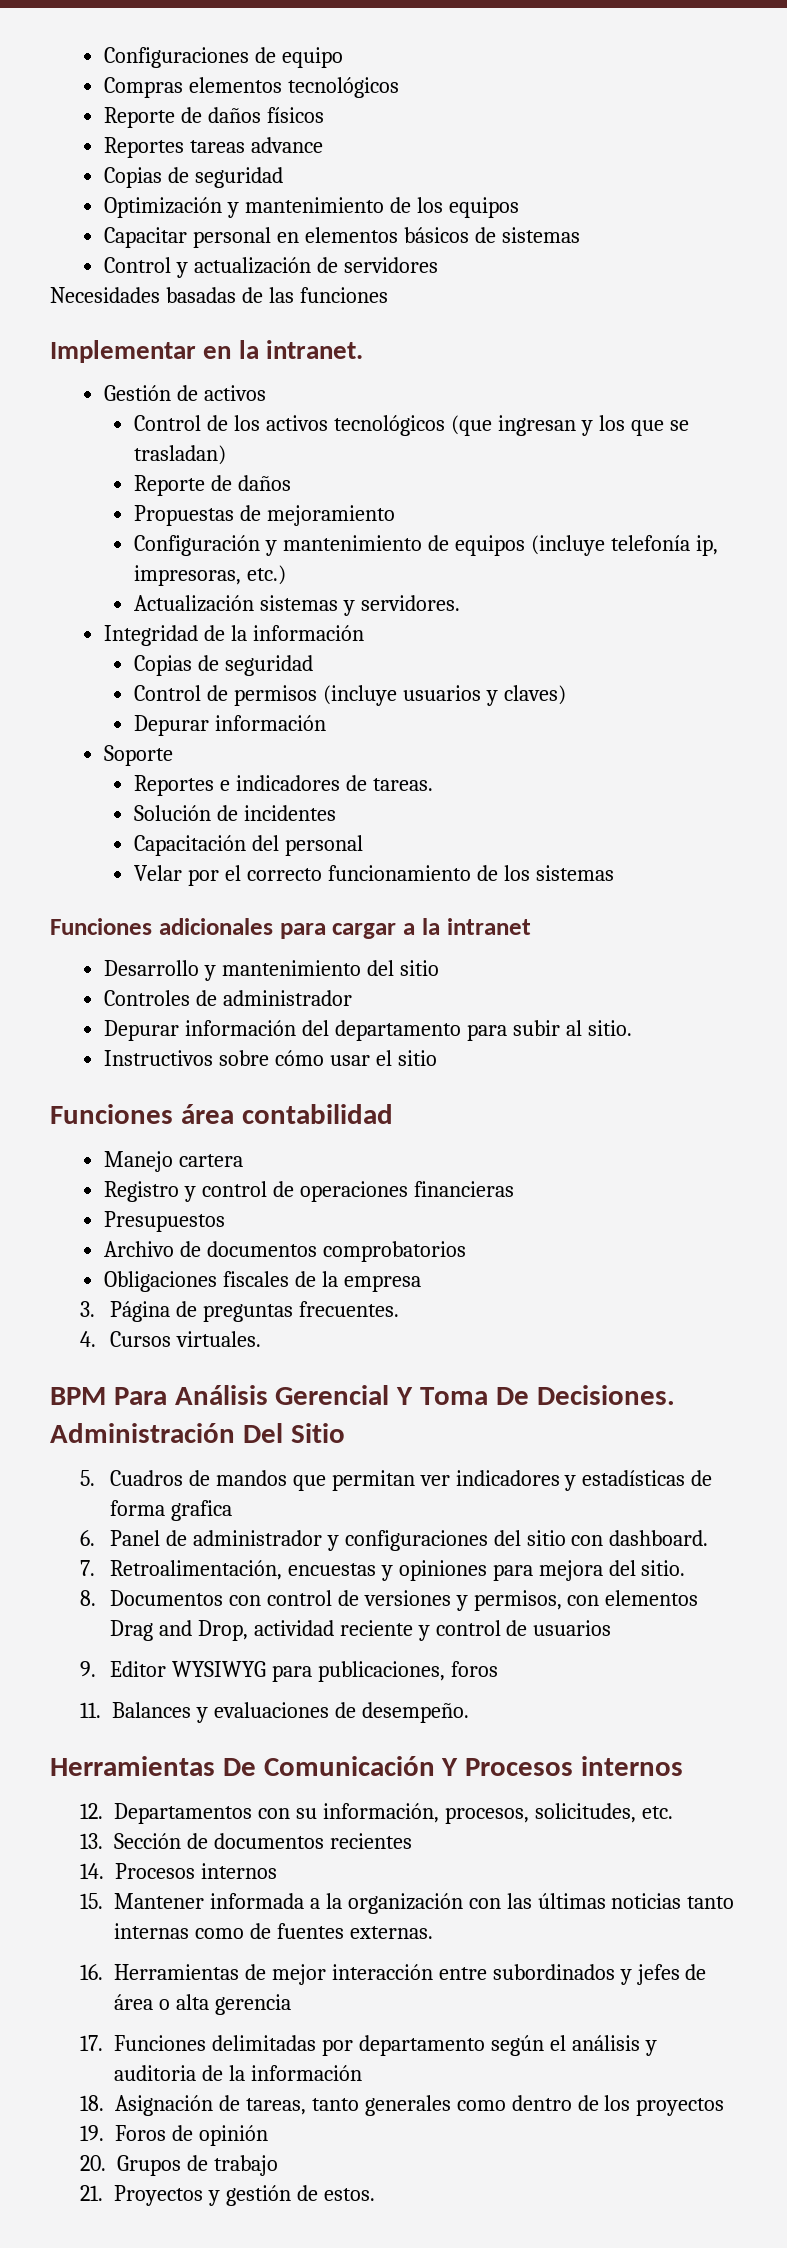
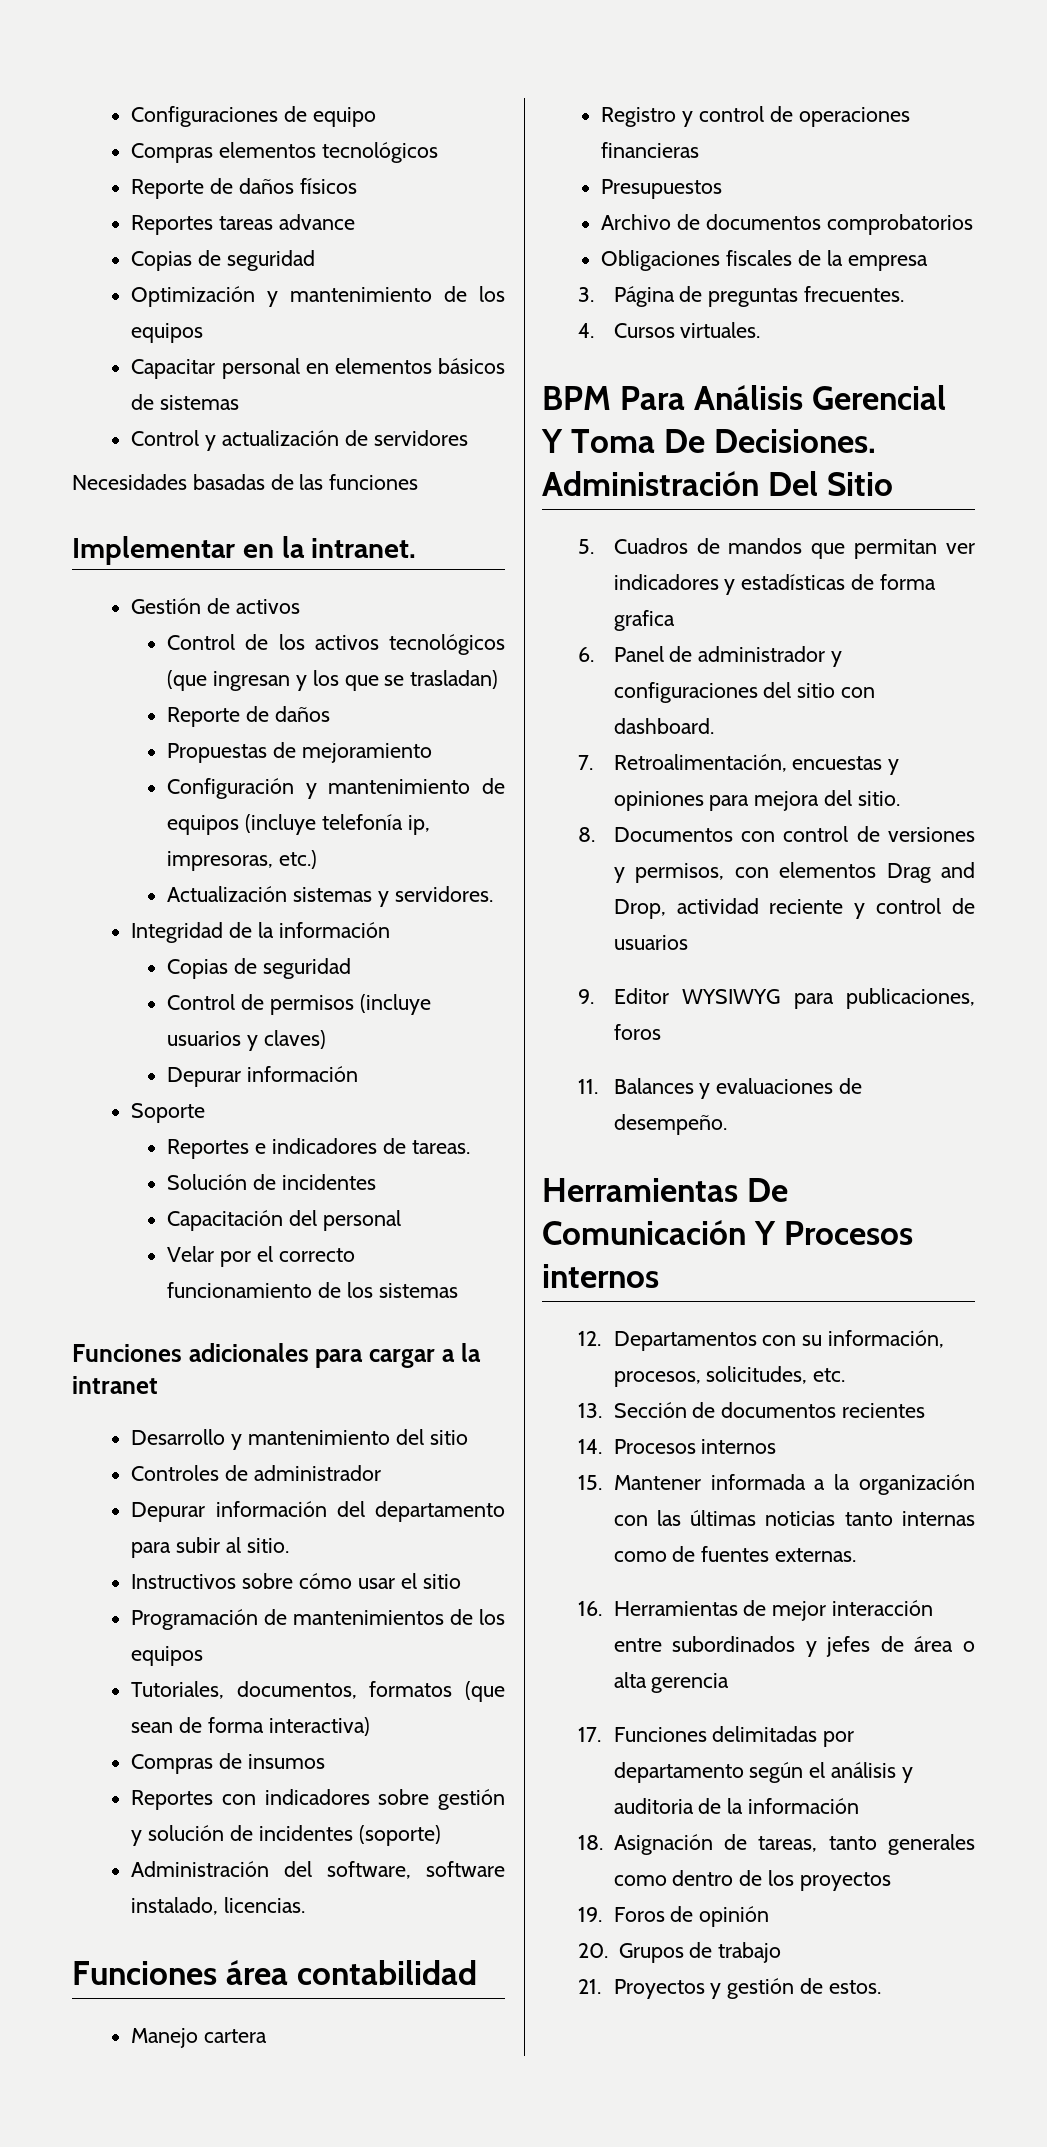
+ Programación de mantenimientos de los equipos
+ Tutoriales, documentos, formatos (que sean de forma interactiva)
+ Compras de insumos
+ Reportes con indicadores sobre gestión y solución de incidentes (soporte)
+ Administración del software, software instalado, licencias.

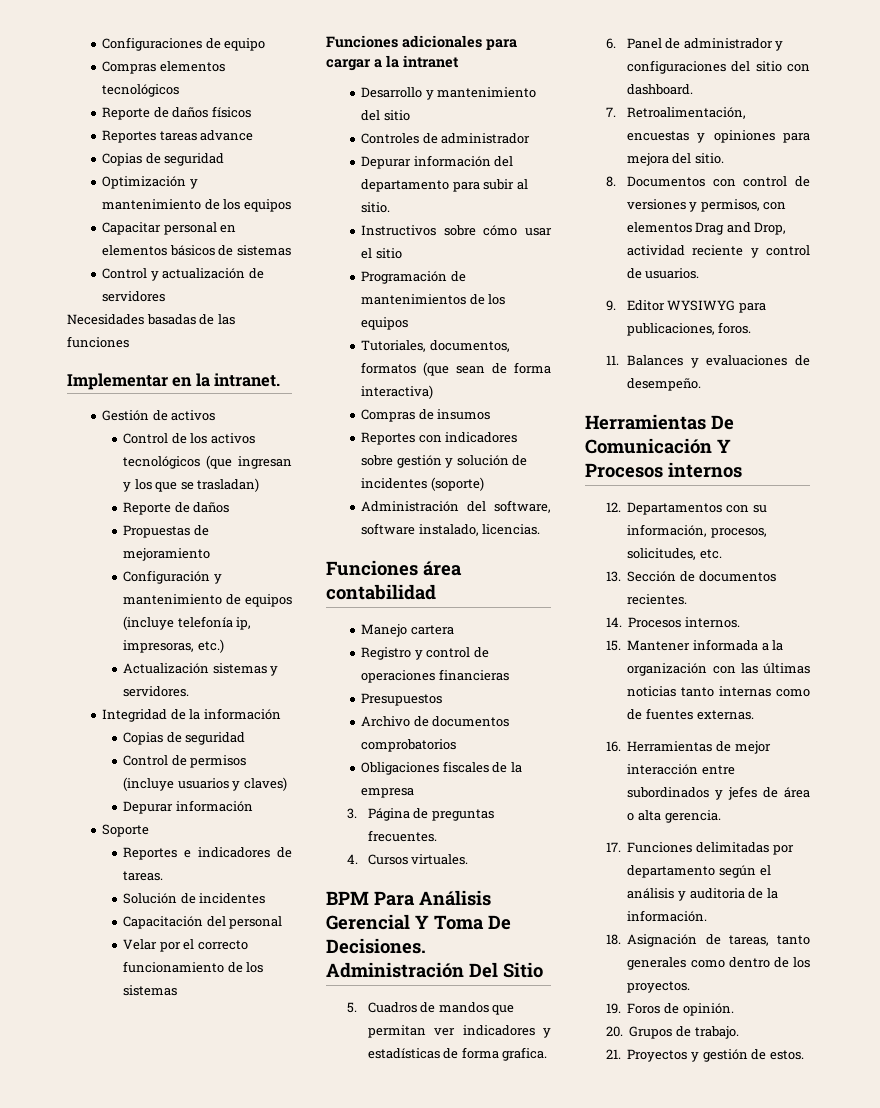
- 5. Cuadros de mandos que permitan ver indicadores y estadísticas de forma grafica
+ 5. Cuadros de mandos que permitan ver indicadores y estadísticas de forma grafica.
- 8. Documentos con control de versiones y permisos, con elementos Drag and Drop, actividad reciente y control de usuarios
+ 8. Documentos con control de versiones y permisos, con elementos Drag and Drop, actividad reciente y control de usuarios.
- 9. Editor WYSIWYG para publicaciones, foros
+ 9. Editor WYSIWYG para publicaciones, foros.
- 13. Sección de documentos recientes
+ 13. Sección de documentos recientes.
- 14. Procesos internos
+ 14. Procesos internos.
- 16. Herramientas de mejor interacción entre subordinados y jefes de área o alta gerencia
+ 16. Herramientas de mejor interacción entre subordinados y jefes de área o alta gerencia.
- 17. Funciones delimitadas por departamento según el análisis y auditoria de la información
+ 17. Funciones delimitadas por departamento según el análisis y auditoria de la información.
- 18. Asignación de tareas, tanto generales como dentro de los proyectos
+ 18. Asignación de tareas, tanto generales como dentro de los proyectos.
- 19. Foros de opinión
+ 19. Foros de opinión.
- 20. Grupos de trabajo
+ 20. Grupos de trabajo.

